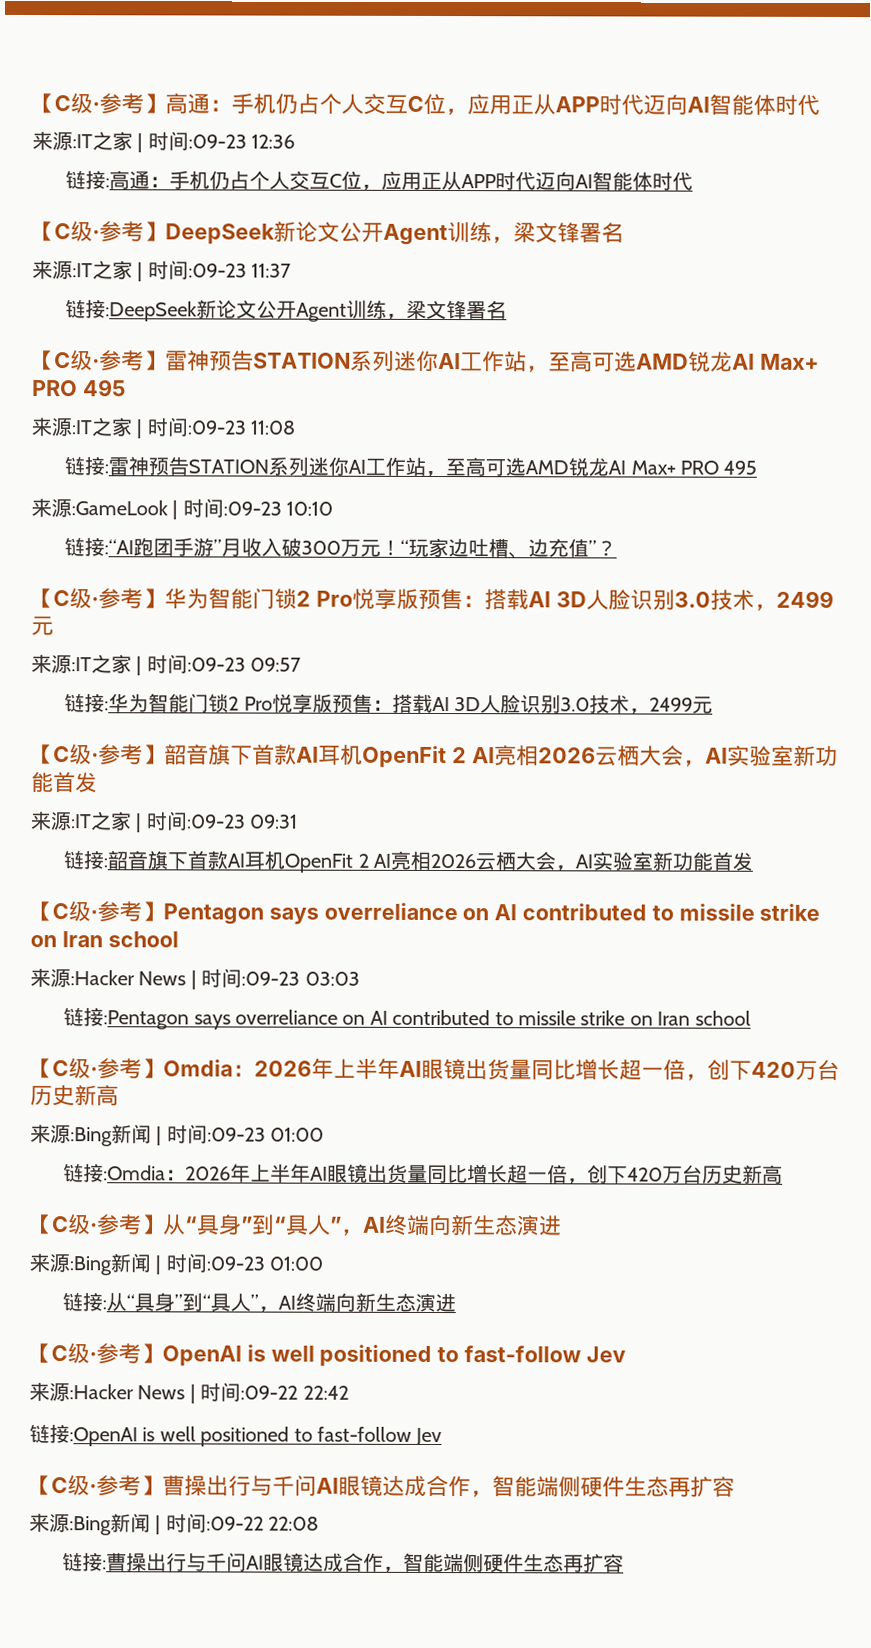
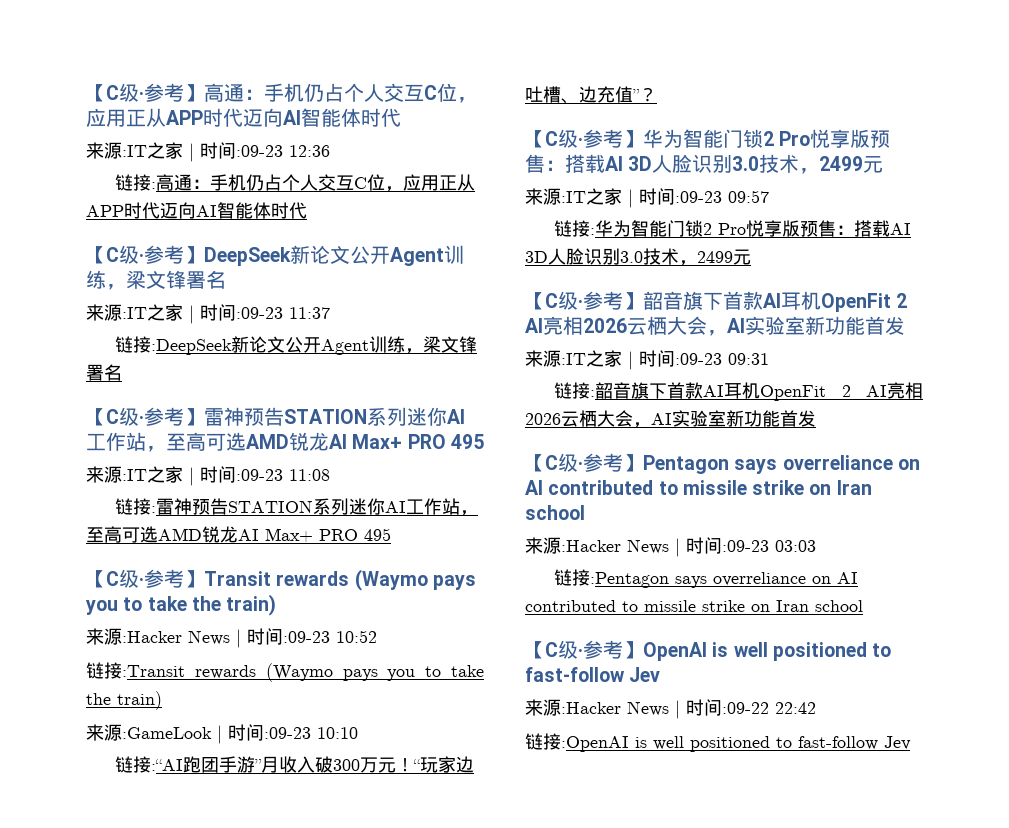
+ 【C级·参考】Transit rewards (Waymo pays you to take the train)
+ 来源:Hacker News | 时间:09-23 10:52
+ 链接:Transit rewards (Waymo pays you to take the train)
- 【C级·参考】Omdia：2026年上半年AI眼镜出货量同比增长超一倍，创下420万台历史新高
- 来源:Bing新闻 | 时间:09-23 01:00
- 链接:Omdia：2026年上半年AI眼镜出货量同比增长超一倍，创下420万台历史新高
- 【C级·参考】从“具身”到“具人”，AI终端向新生态演进
- 来源:Bing新闻 | 时间:09-23 01:00
- 链接:从“具身”到“具人”，AI终端向新生态演进
- 【C级·参考】曹操出行与千问AI眼镜达成合作，智能端侧硬件生态再扩容
- 来源:Bing新闻 | 时间:09-22 22:08
- 链接:曹操出行与千问AI眼镜达成合作，智能端侧硬件生态再扩容

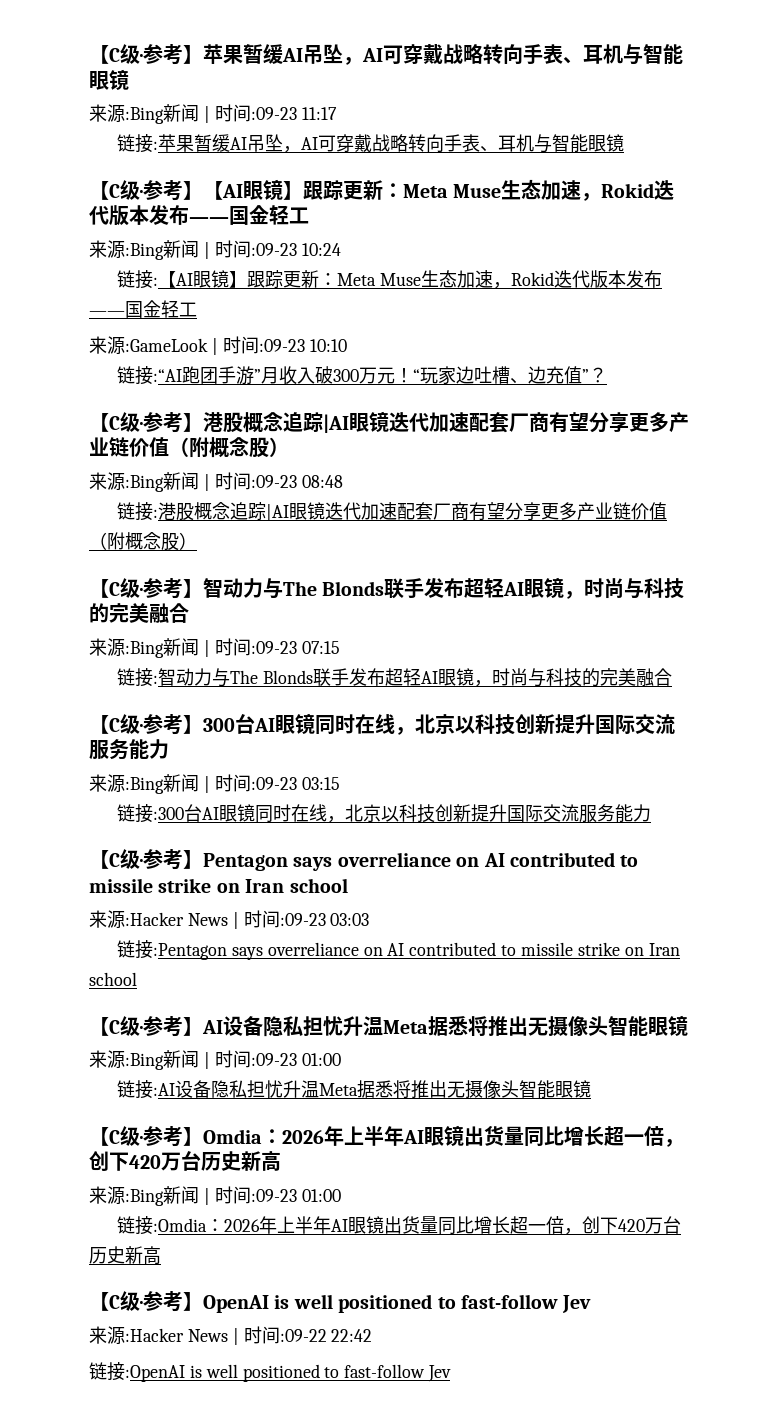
- 【C级·参考】高通：手机仍占个人交互C位，应用正从APP时代迈向AI智能体时代
- 来源:IT之家 | 时间:09-23 12:36
- 链接:高通：手机仍占个人交互C位，应用正从APP时代迈向AI智能体时代
- 【C级·参考】DeepSeek新论文公开Agent训练，梁文锋署名
- 来源:IT之家 | 时间:09-23 11:37
- 链接:DeepSeek新论文公开Agent训练，梁文锋署名
- 【C级·参考】雷神预告STATION系列迷你AI工作站，至高可选AMD锐龙AI Max+ PRO 495
- 来源:IT之家 | 时间:09-23 11:08
- 链接:雷神预告STATION系列迷你AI工作站，至高可选AMD锐龙AI Max+ PRO 495
- 【C级·参考】Transit rewards (Waymo pays you to take the train)
- 来源:Hacker News | 时间:09-23 10:52
- 链接:Transit rewards (Waymo pays you to take the train)
+ 【C级·参考】苹果暂缓AI吊坠，AI可穿戴战略转向手表、耳机与智能眼镜
+ 来源:Bing新闻 | 时间:09-23 11:17
+ 链接:苹果暂缓AI吊坠，AI可穿戴战略转向手表、耳机与智能眼镜
+ 【C级·参考】【AI眼镜】跟踪更新：Meta Muse生态加速，Rokid迭代版本发布——国金轻工
+ 来源:Bing新闻 | 时间:09-23 10:24
+ 链接:【AI眼镜】跟踪更新：Meta Muse生态加速，Rokid迭代版本发布——国金轻工
- 【C级·参考】华为智能门锁2 Pro悦享版预售：搭载AI 3D人脸识别3.0技术，2499元
- 来源:IT之家 | 时间:09-23 09:57
- 链接:华为智能门锁2 Pro悦享版预售：搭载AI 3D人脸识别3.0技术，2499元
- 【C级·参考】韶音旗下首款AI耳机OpenFit 2 AI亮相2026云栖大会，AI实验室新功能首发
- 来源:IT之家 | 时间:09-23 09:31
- 链接:韶音旗下首款AI耳机OpenFit 2 AI亮相2026云栖大会，AI实验室新功能首发
+ 【C级·参考】港股概念追踪|AI眼镜迭代加速配套厂商有望分享更多产业链价值（附概念股）
+ 来源:Bing新闻 | 时间:09-23 08:48
+ 链接:港股概念追踪|AI眼镜迭代加速配套厂商有望分享更多产业链价值（附概念股）
+ 【C级·参考】智动力与The Blonds联手发布超轻AI眼镜，时尚与科技的完美融合
+ 来源:Bing新闻 | 时间:09-23 07:15
+ 链接:智动力与The Blonds联手发布超轻AI眼镜，时尚与科技的完美融合
+ 【C级·参考】300台AI眼镜同时在线，北京以科技创新提升国际交流服务能力
+ 来源:Bing新闻 | 时间:09-23 03:15
+ 链接:300台AI眼镜同时在线，北京以科技创新提升国际交流服务能力
+ 【C级·参考】AI设备隐私担忧升温Meta据悉将推出无摄像头智能眼镜
+ 来源:Bing新闻 | 时间:09-23 01:00
+ 链接:AI设备隐私担忧升温Meta据悉将推出无摄像头智能眼镜
+ 【C级·参考】Omdia：2026年上半年AI眼镜出货量同比增长超一倍，创下420万台历史新高
+ 来源:Bing新闻 | 时间:09-23 01:00
+ 链接:Omdia：2026年上半年AI眼镜出货量同比增长超一倍，创下420万台历史新高

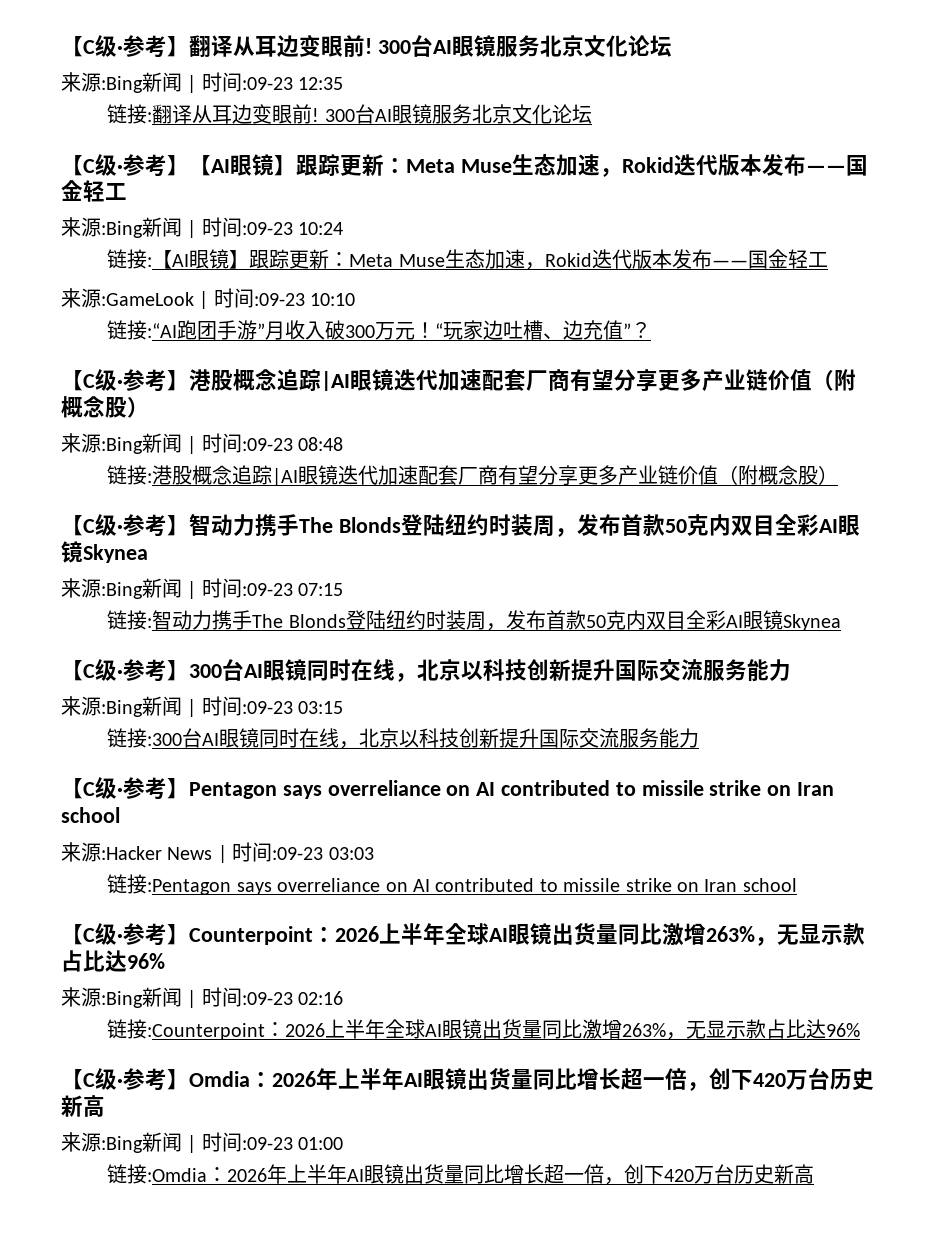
- 【C级·参考】苹果暂缓AI吊坠，AI可穿戴战略转向手表、耳机与智能眼镜
- 来源:Bing新闻 | 时间:09-23 11:17
- 链接:苹果暂缓AI吊坠，AI可穿戴战略转向手表、耳机与智能眼镜
+ 【C级·参考】翻译从耳边变眼前! 300台AI眼镜服务北京文化论坛
+ 来源:Bing新闻 | 时间:09-23 12:35
+ 链接:翻译从耳边变眼前! 300台AI眼镜服务北京文化论坛
- 【C级·参考】智动力与The Blonds联手发布超轻AI眼镜，时尚与科技的完美融合
+ 【C级·参考】智动力携手The Blonds登陆纽约时装周，发布首款50克内双目全彩AI眼镜Skynea
- 链接:智动力与The Blonds联手发布超轻AI眼镜，时尚与科技的完美融合
+ 链接:智动力携手The Blonds登陆纽约时装周，发布首款50克内双目全彩AI眼镜Skynea
- 【C级·参考】AI设备隐私担忧升温Meta据悉将推出无摄像头智能眼镜
- 来源:Bing新闻 | 时间:09-23 01:00
- 链接:AI设备隐私担忧升温Meta据悉将推出无摄像头智能眼镜
+ 【C级·参考】Counterpoint：2026上半年全球AI眼镜出货量同比激增263%，无显示款占比达96%
+ 来源:Bing新闻 | 时间:09-23 02:16
+ 链接:Counterpoint：2026上半年全球AI眼镜出货量同比激增263%，无显示款占比达96%
- 【C级·参考】OpenAI is well positioned to fast-follow Jev
- 来源:Hacker News | 时间:09-22 22:42
- 链接:OpenAI is well positioned to fast-follow Jev

